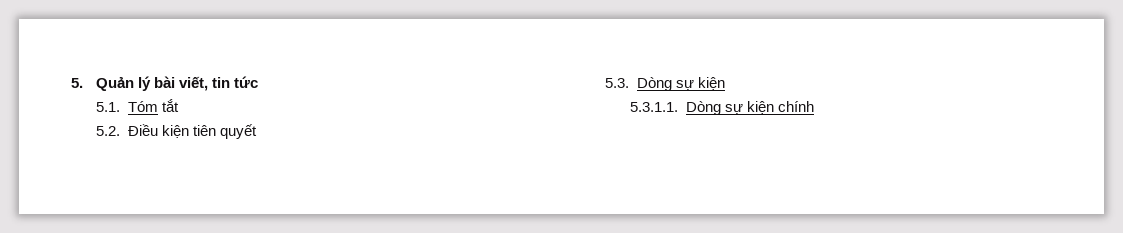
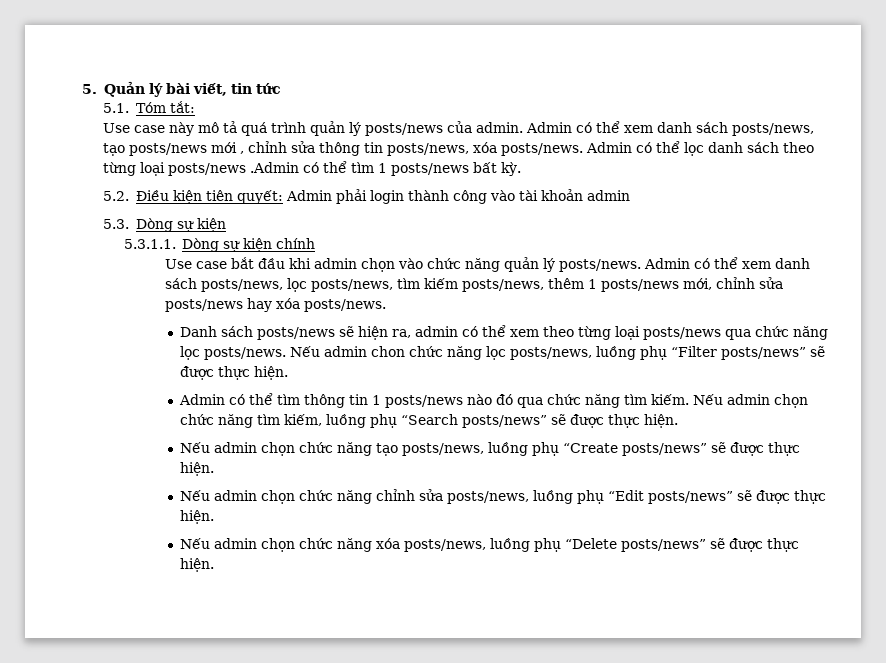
- 5.1. Tóm tắt
- 5.2. Điều kiện tiên quyết
+ 5.1. Tóm tắt:
+ Use case này mô tả quá trình quản lý posts/news của admin. Admin có thể xem danh sách posts/news, tạo posts/news mới , chỉnh sửa thông tin posts/news, xóa posts/news. Admin có thể lọc danh sách theo từng loại posts/news .Admin có thể tìm 1 posts/news bất kỳ.
+ 5.2. Điều kiện tiên quyết: Admin phải login thành công vào tài khoản admin
+ Use case bắt đầu khi admin chọn vào chức năng quản lý posts/news. Admin có thể xem danh sách posts/news, lọc posts/news, tìm kiếm posts/news, thêm 1 posts/news mới, chỉnh sửa posts/news hay xóa posts/news.
+ Danh sách posts/news sẽ hiện ra, admin có thể xem theo từng loại posts/news qua chức năng lọc posts/news. Nếu admin chon chức năng lọc posts/news, luồng phụ “Filter posts/news” sẽ được thực hiện.
+ Admin có thể tìm thông tin 1 posts/news nào đó qua chức năng tìm kiếm. Nếu admin chọn chức năng tìm kiếm, luồng phụ “Search posts/news” sẽ được thực hiện.
+ Nếu admin chọn chức năng tạo posts/news, luồng phụ “Create posts/news” sẽ được thực hiện.
+ Nếu admin chọn chức năng chỉnh sửa posts/news, luồng phụ “Edit posts/news” sẽ được thực hiện.
+ Nếu admin chọn chức năng xóa posts/news, luồng phụ “Delete posts/news” sẽ được thực hiện.

